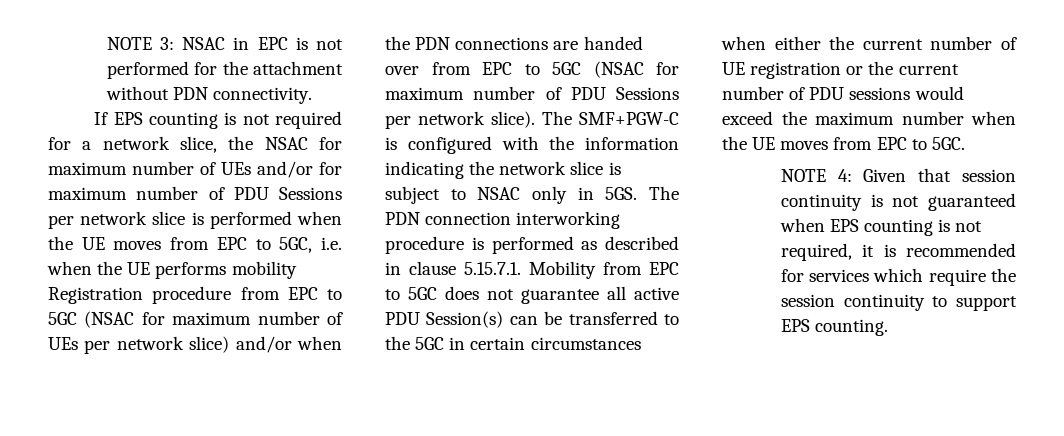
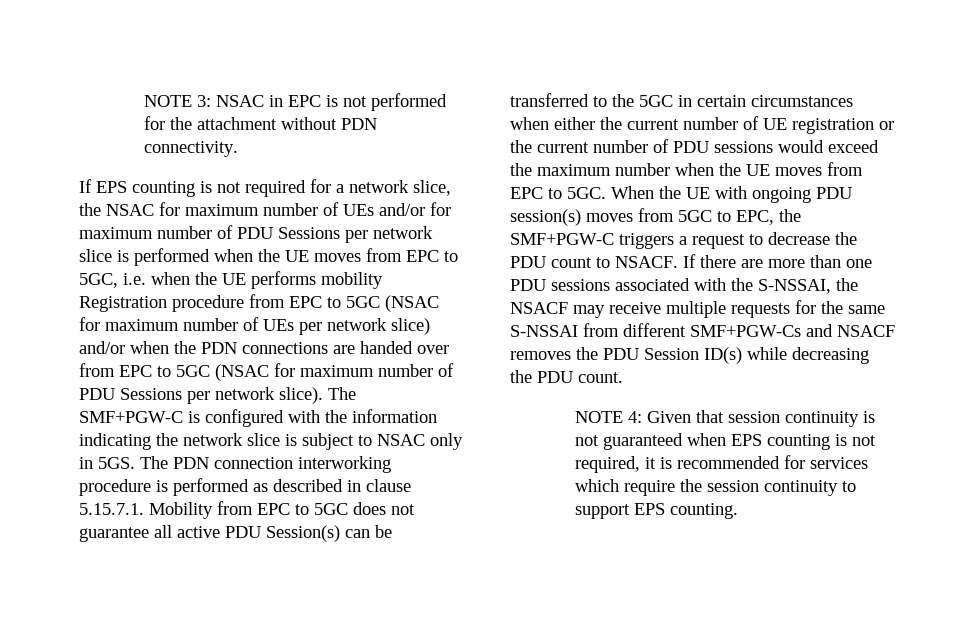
+ When the UE with ongoing PDU session(s) moves from 5GC to EPC, the SMF+PGW-C triggers a request to decrease the PDU count to NSACF. If there are more than one PDU sessions associated with the S-NSSAI, the NSACF may receive multiple requests for the same S-NSSAI from different SMF+PGW-Cs and NSACF removes the PDU Session ID(s) while decreasing the PDU count.

